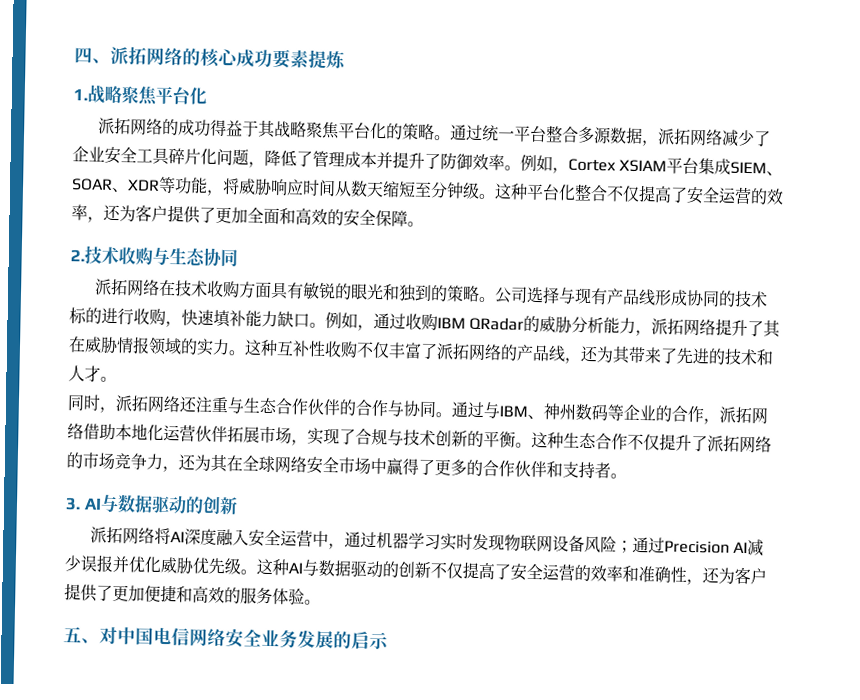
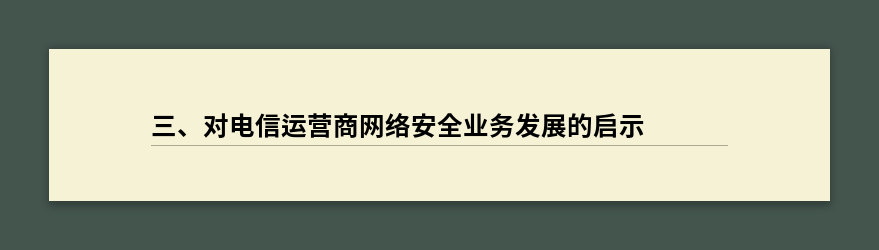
- 四、派拓网络的核心成功要素提炼
- 1.战略聚焦平台化
- 派拓网络的成功得益于其战略聚焦平台化的策略。通过统一平台整合多源数据，派拓网络减少了企业安全工具碎片化问题，降低了管理成本并提升了防御效率。例如，Cortex XSIAM平台集成SIEM、SOAR、XDR等功能，将威胁响应时间从数天缩短至分钟级。这种平台化整合不仅提高了安全运营的效率，还为客户提供了更加全面和高效的安全保障。
- 2.技术收购与生态协同
- 派拓网络在技术收购方面具有敏锐的眼光和独到的策略。公司选择与现有产品线形成协同的技术标的进行收购，快速填补能力缺口。例如，通过收购IBM QRadar的威胁分析能力，派拓网络提升了其在威胁情报领域的实力。这种互补性收购不仅丰富了派拓网络的产品线，还为其带来了先进的技术和人才。
- 同时，派拓网络还注重与生态合作伙伴的合作与协同。通过与IBM、神州数码等企业的合作，派拓网络借助本地化运营伙伴拓展市场，实现了合规与技术创新的平衡。这种生态合作不仅提升了派拓网络的市场竞争力，还为其在全球网络安全市场中赢得了更多的合作伙伴和支持者。
- 3. AI与数据驱动的创新
- 派拓网络将AI深度融入安全运营中，通过机器学习实时发现物联网设备风险；通过Precision AI减少误报并优化威胁优先级。这种AI与数据驱动的创新不仅提高了安全运营的效率和准确性，还为客户提供了更加便捷和高效的服务体验。
- 五、对中国电信网络安全业务发展的启示
+ 三、对电信运营商网络安全业务发展的启示

